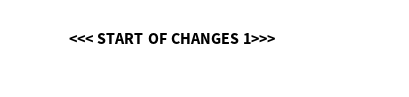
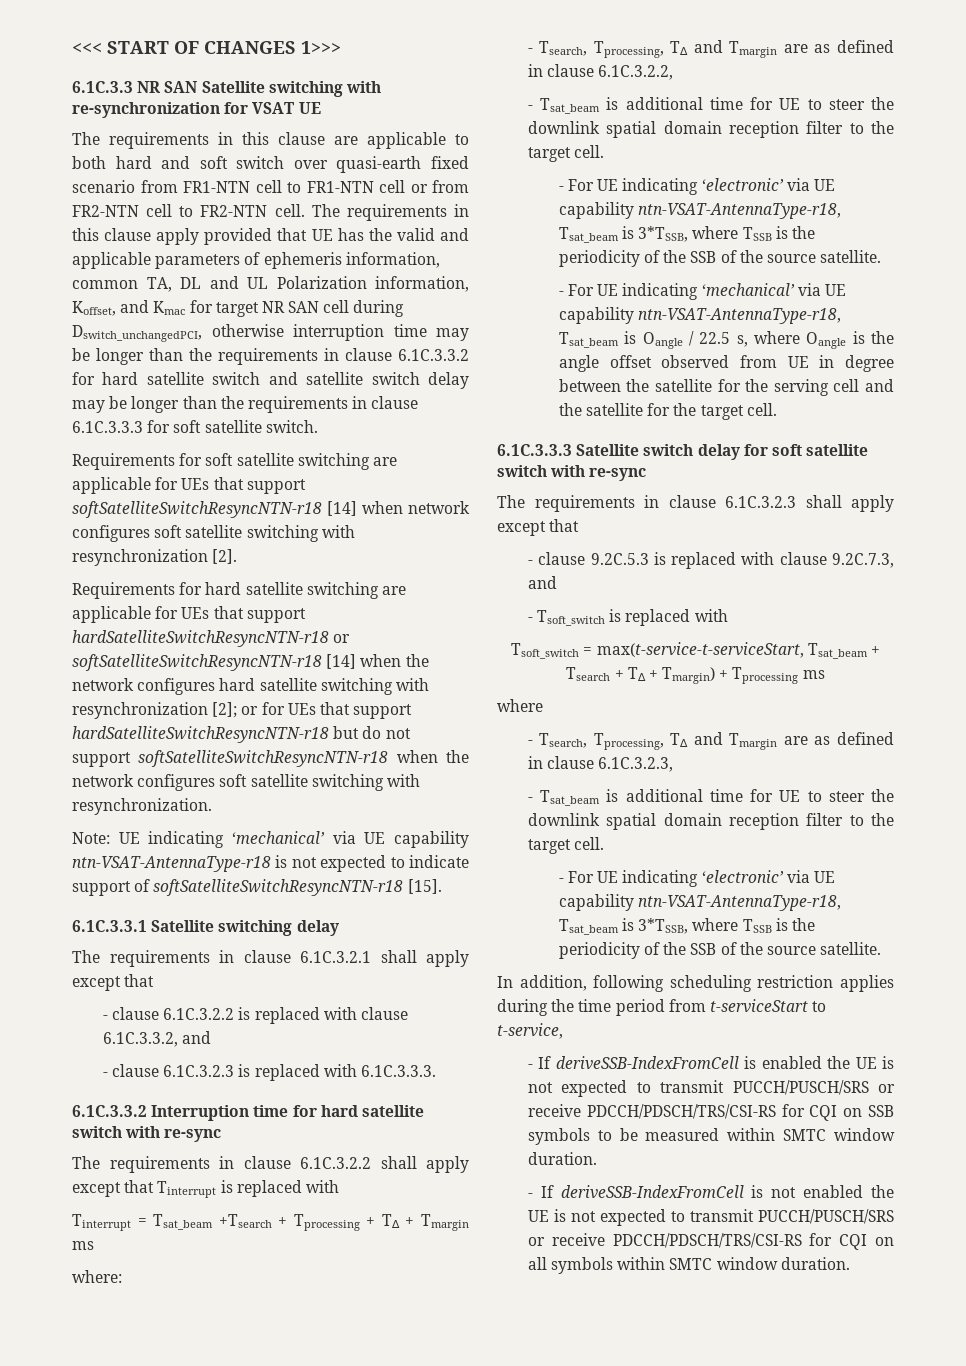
+ 6.1C.3.3 NR SAN Satellite switching with re-synchronization for VSAT UE
+ The requirements in this clause are applicable to both hard and soft switch over quasi-earth fixed scenario from FR1-NTN cell to FR1-NTN cell or from FR2-NTN cell to FR2-NTN cell. The requirements in this clause apply provided that UE has the valid and applicable parameters of ephemeris information, common TA, DL and UL Polarization information, Koffset, and Kmac for target NR SAN cell during Dswitch_unchangedPCI, otherwise interruption time may be longer than the requirements in clause 6.1C.3.3.2 for hard satellite switch and satellite switch delay may be longer than the requirements in clause 6.1C.3.3.3 for soft satellite switch.
+ Requirements for soft satellite switching are applicable for UEs that support softSatelliteSwitchResyncNTN-r18 [14] when network configures soft satellite switching with resynchronization [2].
+ Requirements for hard satellite switching are applicable for UEs that support hardSatelliteSwitchResyncNTN-r18 or softSatelliteSwitchResyncNTN-r18 [14] when the network configures hard satellite switching with resynchronization [2]; or for UEs that support hardSatelliteSwitchResyncNTN-r18 but do not support softSatelliteSwitchResyncNTN-r18 when the network configures soft satellite switching with resynchronization.
+ Note: UE indicating ‘mechanical’ via UE capability ntn-VSAT-AntennaType-r18 is not expected to indicate support of softSatelliteSwitchResyncNTN-r18 [15].
+ 6.1C.3.3.1 Satellite switching delay
+ The requirements in clause 6.1C.3.2.1 shall apply except that
+ - clause 6.1C.3.2.2 is replaced with clause 6.1C.3.3.2, and
+ - clause 6.1C.3.2.3 is replaced with 6.1C.3.3.3.
+ 6.1C.3.3.2 Interruption time for hard satellite switch with re-sync
+ The requirements in clause 6.1C.3.2.2 shall apply except that Tinterrupt is replaced with
+ Tinterrupt = Tsat_beam +Tsearch + Tprocessing + T∆ + Tmargin ms
+ where:
+ - Tsearch, Tprocessing, T∆ and Tmargin are as defined in clause 6.1C.3.2.2,
+ - Tsat_beam is additional time for UE to steer the downlink spatial domain reception filter to the target cell.
+ - For UE indicating ‘electronic’ via UE capability ntn-VSAT-AntennaType-r18, Tsat_beam is 3*TSSB, where TSSB is the periodicity of the SSB of the source satellite.
+ - For UE indicating ‘mechanical’ via UE capability ntn-VSAT-AntennaType-r18, Tsat_beam is Oangle / 22.5 s, where Oangle is the angle offset observed from UE in degree between the satellite for the serving cell and the satellite for the target cell.
+ 6.1C.3.3.3 Satellite switch delay for soft satellite switch with re-sync
+ The requirements in clause 6.1C.3.2.3 shall apply except that
+ - clause 9.2C.5.3 is replaced with clause 9.2C.7.3, and
+ - Tsoft_switch is replaced with
+ Tsoft_switch = max(t-service-t-serviceStart, Tsat_beam + Tsearch + T∆ + Tmargin) + Tprocessing ms
+ where
+ - Tsearch, Tprocessing, T∆ and Tmargin are as defined in clause 6.1C.3.2.3,
+ - Tsat_beam is additional time for UE to steer the downlink spatial domain reception filter to the target cell.
+ - For UE indicating ‘electronic’ via UE capability ntn-VSAT-AntennaType-r18, Tsat_beam is 3*TSSB, where TSSB is the periodicity of the SSB of the source satellite.
+ In addition, following scheduling restriction applies during the time period from t-serviceStart to t-service,
+ - If deriveSSB-IndexFromCell is enabled the UE is not expected to transmit PUCCH/PUSCH/SRS or receive PDCCH/PDSCH/TRS/CSI-RS for CQI on SSB symbols to be measured within SMTC window duration.
+ - If deriveSSB-IndexFromCell is not enabled the UE is not expected to transmit PUCCH/PUSCH/SRS or receive PDCCH/PDSCH/TRS/CSI-RS for CQI on all symbols within SMTC window duration.

